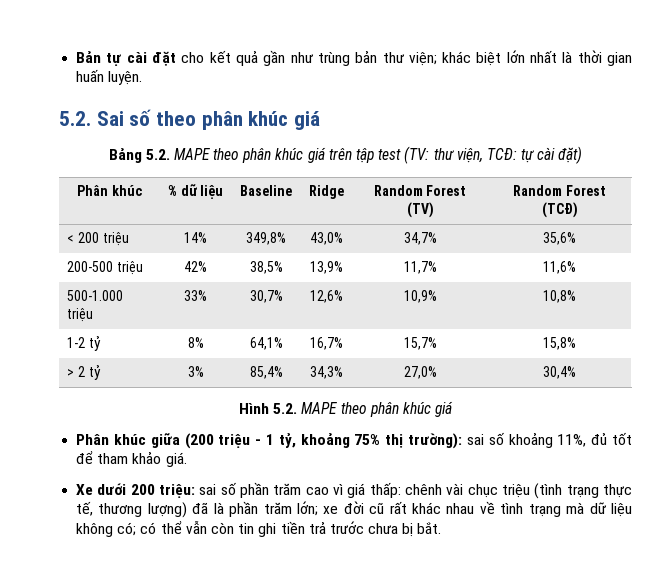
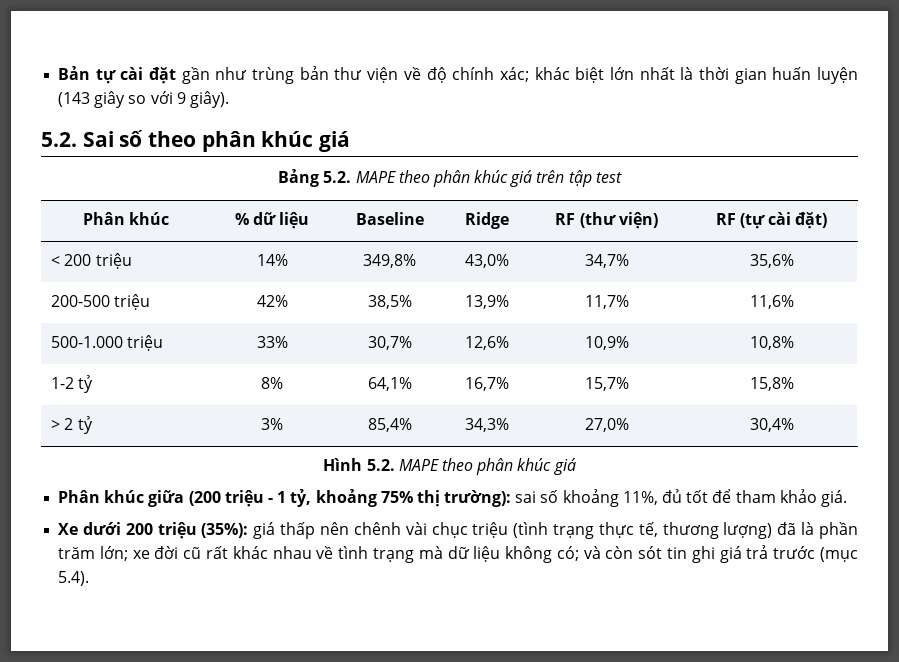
- Bản tự cài đặt cho kết quả gần như trùng bản thư viện; khác biệt lớn nhất là thời gian huấn luyện.
+ Bản tự cài đặt gần như trùng bản thư viện về độ chính xác; khác biệt lớn nhất là thời gian huấn luyện (143 giây so với 9 giây).
- Bảng 5.2. MAPE theo phân khúc giá trên tập test (TV: thư viện, TCĐ: tự cài đặt)
+ Bảng 5.2. MAPE theo phân khúc giá trên tập test
- Phân khúc | % dữ liệu | Baseline | Ridge | Random Forest (TV) | Random Forest (TCĐ)
+ Phân khúc | % dữ liệu | Baseline | Ridge | RF (thư viện) | RF (tự cài đặt)
- Xe dưới 200 triệu: sai số phần trăm cao vì giá thấp: chênh vài chục triệu (tình trạng thực tế, thương lượng) đã là phần trăm lớn; xe đời cũ rất khác nhau về tình trạng mà dữ liệu không có; có thể vẫn còn tin ghi tiền trả trước chưa bị bắt.
+ Xe dưới 200 triệu (35%): giá thấp nên chênh vài chục triệu (tình trạng thực tế, thương lượng) đã là phần trăm lớn; xe đời cũ rất khác nhau về tình trạng mà dữ liệu không có; và còn sót tin ghi giá trả trước (mục 5.4).

